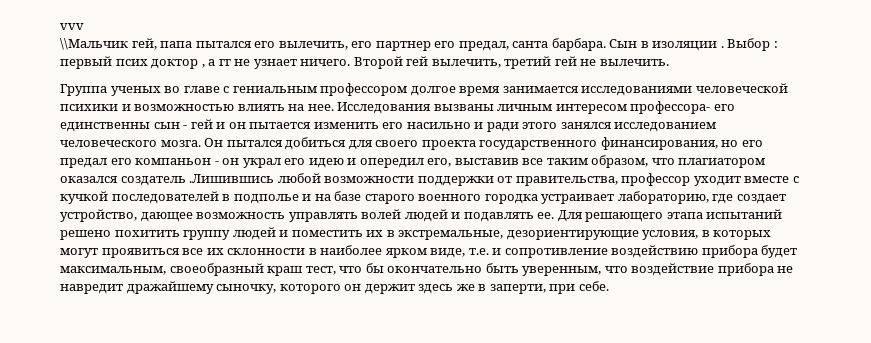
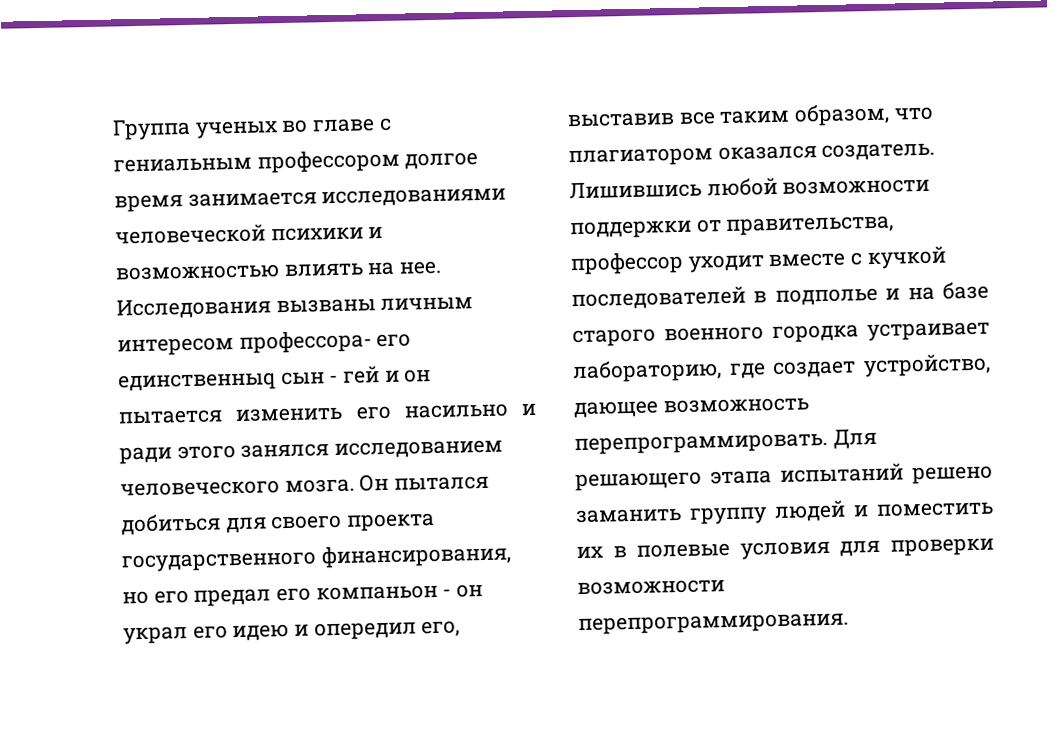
- vvv
- \\Мальчик гей, папа пытался его вылечить, его партнер его предал, санта барбара. Сын в изоляции . Выбор : первый псих доктор , а гг не узнает ничего. Второй гей вылечить, третий гей не вылечить.
- Исследования вызваны личным интересом профессора- его единственны сын - гей и он пытается изменить его насильно и ради этого занялся исследованием человеческого мозга.
+ Исследования вызваны личным интересом профессора- его единственныq сын - гей и он пытается изменить его насильно и ради этого занялся исследованием человеческого мозга.
- Он пытался добиться для своего проекта государственного финансирования, но его предал его компаньон - он украл его идею и опередил его, выставив все таким образом, что плагиатором оказался создатель .Лишившись любой возможности поддержки от правительства, профессор уходит вместе с кучкой последователей в подполье и на базе старого военного городка устраивает лабораторию, где создает устройство, дающее возможность управлять волей людей и подавлять ее.
+ Он пытался добиться для своего проекта государственного финансирования, но его предал его компаньон - он украл его идею и опередил его, выставив все таким образом, что плагиатором оказался создатель. Лишившись любой возможности поддержки от правительства, профессор уходит вместе с кучкой последователей в подполье и на базе старого военного городка устраивает лабораторию, где создает устройство, дающее возможность перепрограммировать.
- Для решающего этапа испытаний решено похитить группу людей и поместить их в экстремальные, дезориентирующие условия, в которых могут проявиться все их склонности в наиболее ярком виде, т.е. и сопротивление воздействию прибора будет максимальным, своеобразный краш тест, что бы окончательно быть уверенным, что воздействие прибора не навредит дражайшему сыночку, которого он держит здесь же в заперти, при себе.
+ Для решающего этапа испытаний решено заманить группу людей и поместить их в полевые условия для проверки возможности перепрограммирования.

